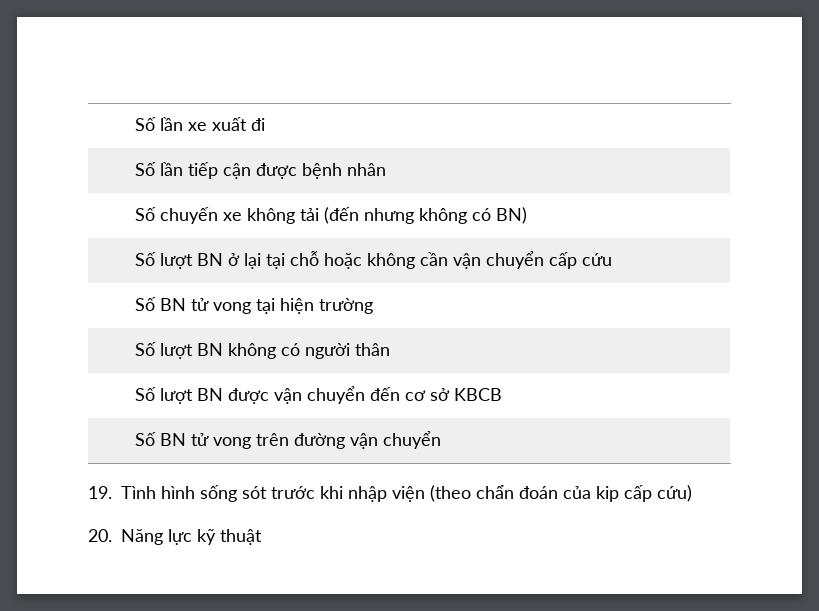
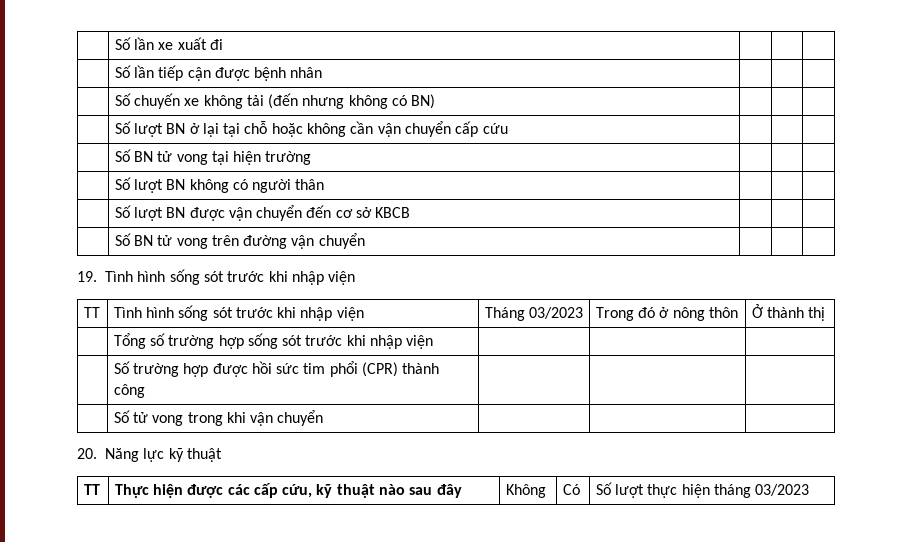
- 19. Tình hình sống sót trước khi nhập viện (theo chẩn đoán của kip cấp cứu)
+ 19. Tình hình sống sót trước khi nhập viện
+ TT | Tình hình sống sót trước khi nhập viện | Tháng 03/2023 | Trong đó ở nông thôn | Ở thành thị
+ | Tổng số trường hợp sống sót trước khi nhập viện | | |
+ | Số trường hợp được hồi sức tim phổi (CPR) thành công | | |
+ | Số tử vong trong khi vận chuyển | | |
+ TT | Thực hiện được các cấp cứu, kỹ thuật nào sau đây | Không | Có | Số lượt thực hiện tháng 03/2023

